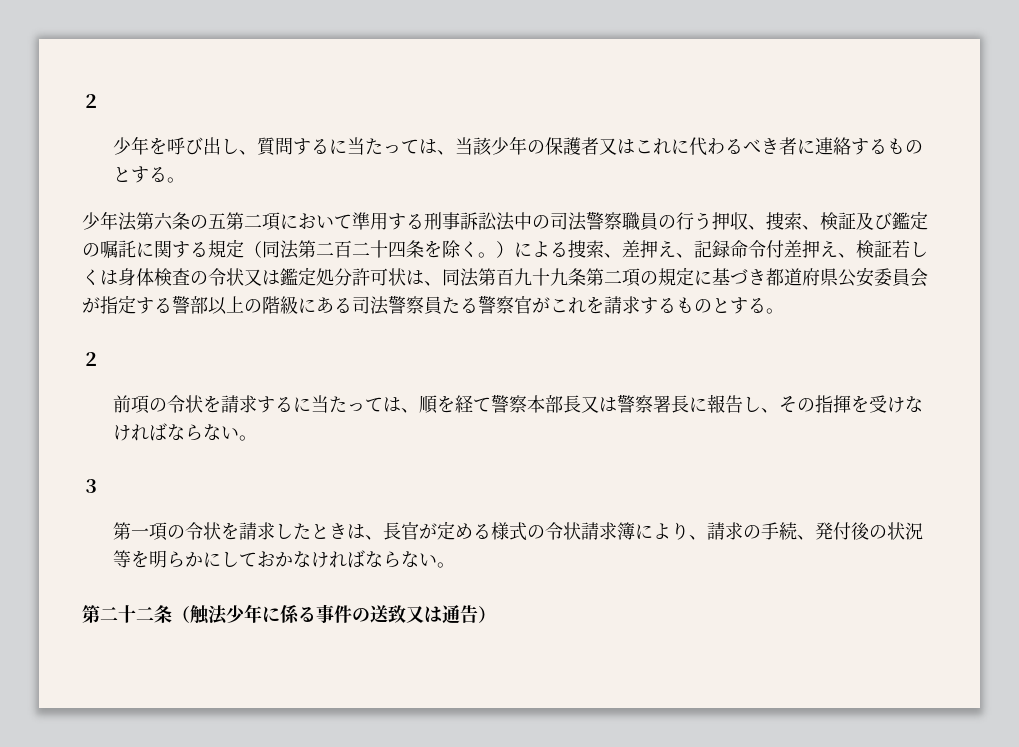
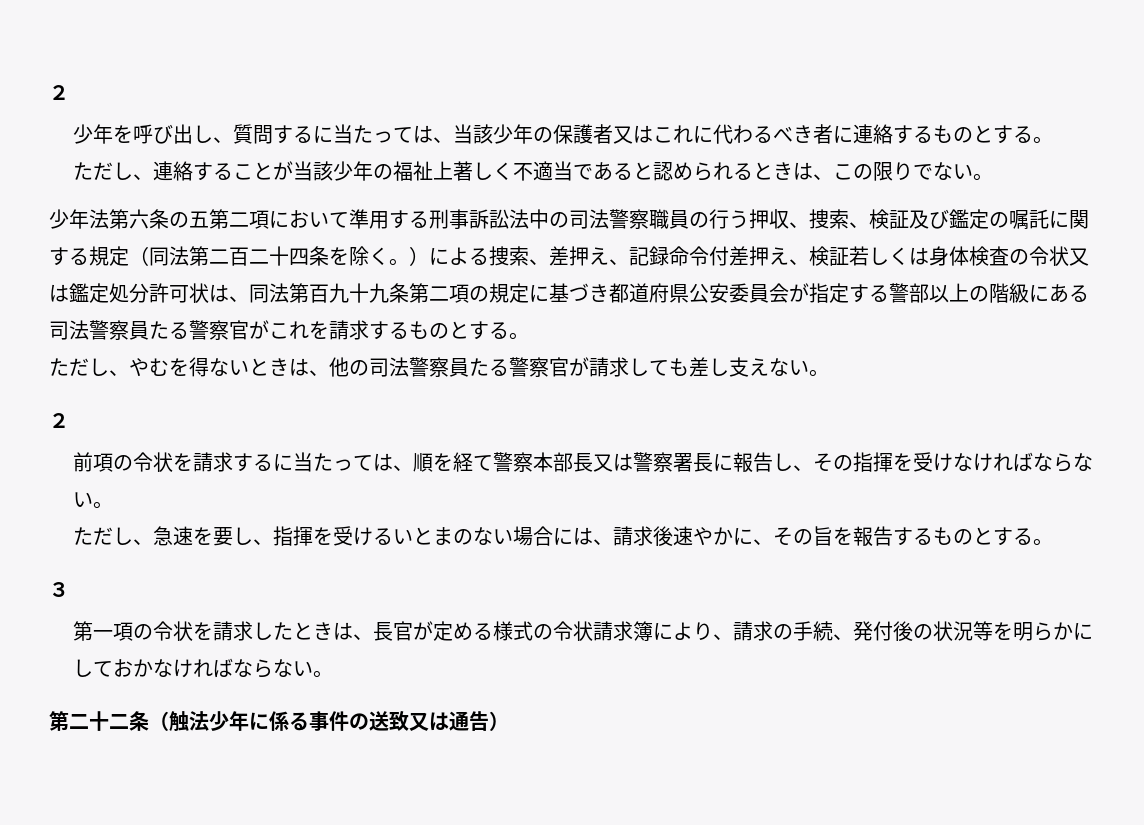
+ ただし、連絡することが当該少年の福祉上著しく不適当であると認められるときは、この限りでない。
+ ただし、やむを得ないときは、他の司法警察員たる警察官が請求しても差し支えない。
+ ただし、急速を要し、指揮を受けるいとまのない場合には、請求後速やかに、その旨を報告するものとする。

